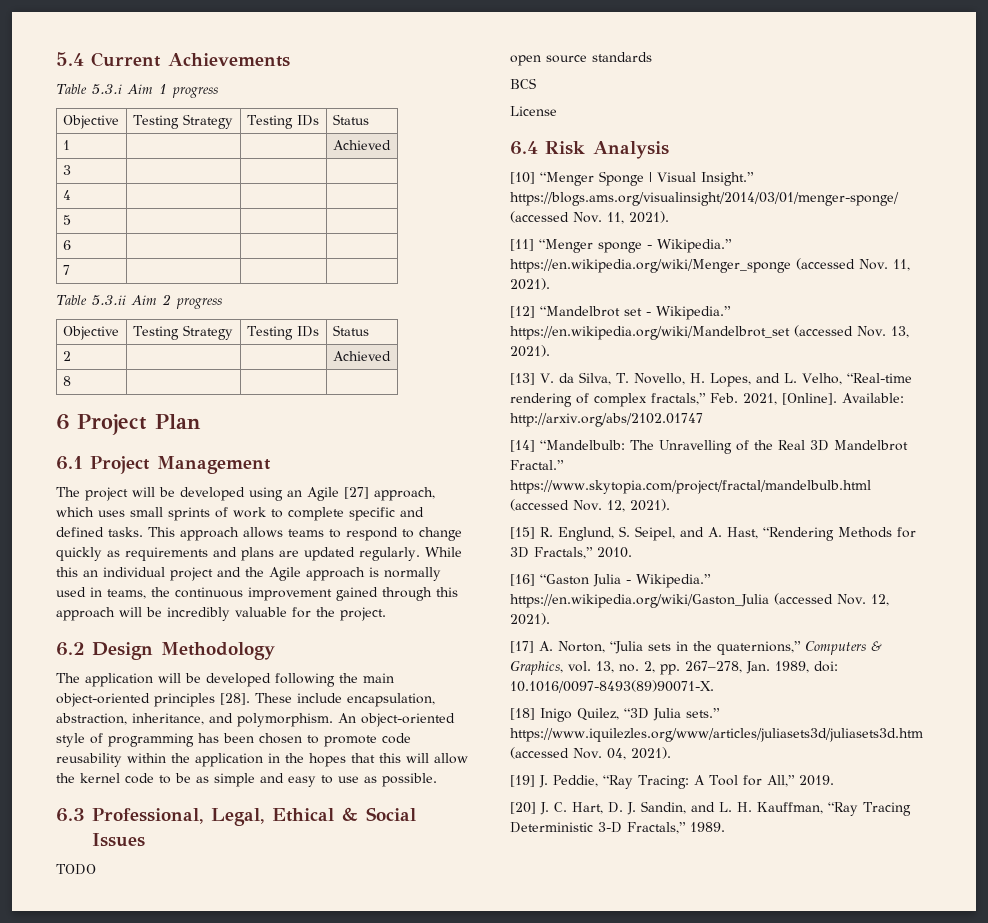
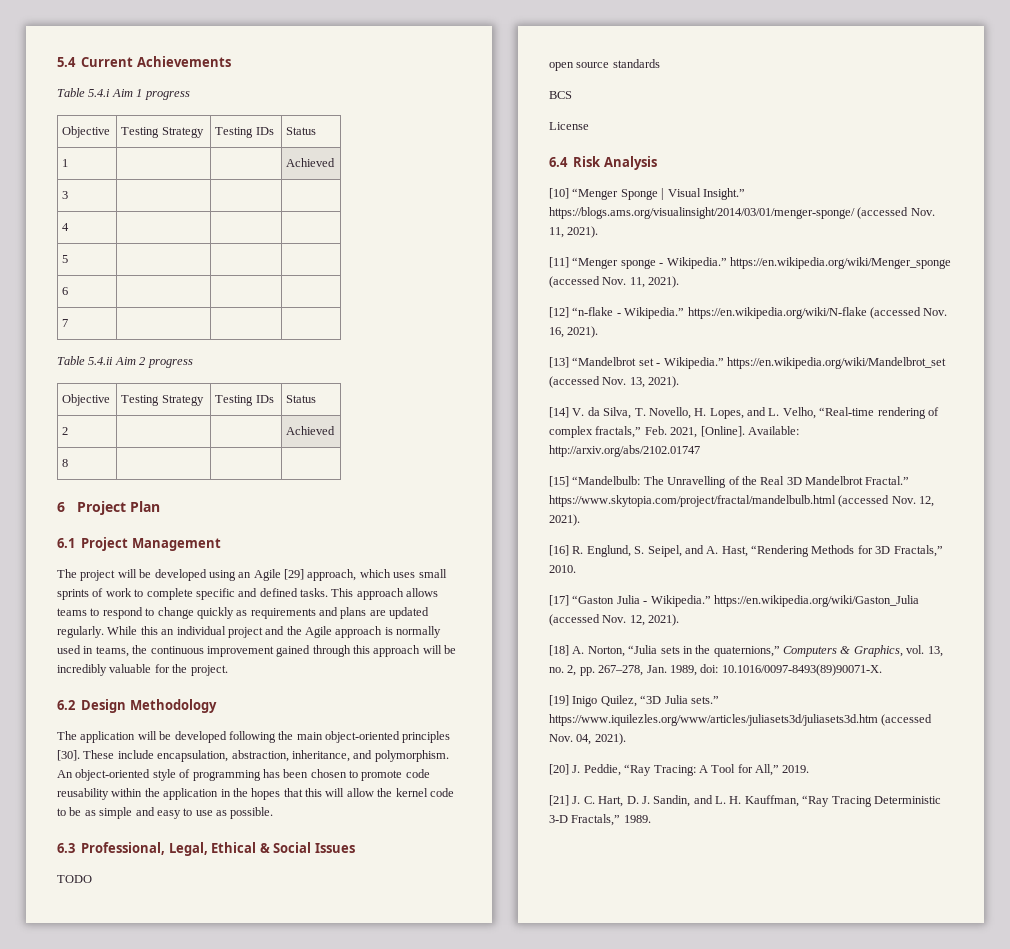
- Table 5.3.i Aim 1 progress
+ Table 5.4.i Aim 1 progress
- Table 5.3.ii Aim 2 progress
+ Table 5.4.ii Aim 2 progress
- The project will be developed using an Agile [27] approach, which uses small sprints of work to complete specific and defined tasks.
+ The project will be developed using an Agile [29] approach, which uses small sprints of work to complete specific and defined tasks.
- The application will be developed following the main object-oriented principles [28].
+ The application will be developed following the main object-oriented principles [30].
- [12] “Mandelbrot set - Wikipedia.” https://en.wikipedia.org/wiki/Mandelbrot_set (accessed Nov. 13, 2021).
+ [12] “n-flake - Wikipedia.” https://en.wikipedia.org/wiki/N-flake (accessed Nov. 16, 2021).
+ [13] “Mandelbrot set - Wikipedia.” https://en.wikipedia.org/wiki/Mandelbrot_set (accessed Nov. 13, 2021).
- [13] V. da Silva, T. Novello, H. Lopes, and L. Velho, “Real-time rendering of complex fractals,” Feb. 2021, [Online].
+ [14] V. da Silva, T. Novello, H. Lopes, and L. Velho, “Real-time rendering of complex fractals,” Feb. 2021, [Online].
- [14] “Mandelbulb: The Unravelling of the Real 3D Mandelbrot Fractal.” https://www.skytopia.com/project/fractal/mandelbulb.html (accessed Nov. 12, 2021).
+ [15] “Mandelbulb: The Unravelling of the Real 3D Mandelbrot Fractal.” https://www.skytopia.com/project/fractal/mandelbulb.html (accessed Nov. 12, 2021).
- [15] R. Englund, S. Seipel, and A. Hast, “Rendering Methods for 3D Fractals,” 2010.
+ [16] R. Englund, S. Seipel, and A. Hast, “Rendering Methods for 3D Fractals,” 2010.
- [16] “Gaston Julia - Wikipedia.” https://en.wikipedia.org/wiki/Gaston_Julia (accessed Nov. 12, 2021).
+ [17] “Gaston Julia - Wikipedia.” https://en.wikipedia.org/wiki/Gaston_Julia (accessed Nov. 12, 2021).
- [17] A. Norton, “Julia sets in the quaternions,” Computers & Graphics, vol. 13, no. 2, pp. 267–278, Jan. 1989, doi: 10.1016/0097-8493(89)90071-X.
+ [18] A. Norton, “Julia sets in the quaternions,” Computers & Graphics, vol. 13, no. 2, pp. 267–278, Jan. 1989, doi: 10.1016/0097-8493(89)90071-X.
- [18] Inigo Quilez, “3D Julia sets.” https://www.iquilezles.org/www/articles/juliasets3d/juliasets3d.htm (accessed Nov. 04, 2021).
+ [19] Inigo Quilez, “3D Julia sets.” https://www.iquilezles.org/www/articles/juliasets3d/juliasets3d.htm (accessed Nov. 04, 2021).
- [19] J. Peddie, “Ray Tracing: A Tool for All,” 2019.
+ [20] J. Peddie, “Ray Tracing: A Tool for All,” 2019.
- [20] J. C. Hart, D. J. Sandin, and L. H. Kauffman, “Ray Tracing Deterministic 3-D Fractals,” 1989.
+ [21] J. C. Hart, D. J. Sandin, and L. H. Kauffman, “Ray Tracing Deterministic 3-D Fractals,” 1989.

